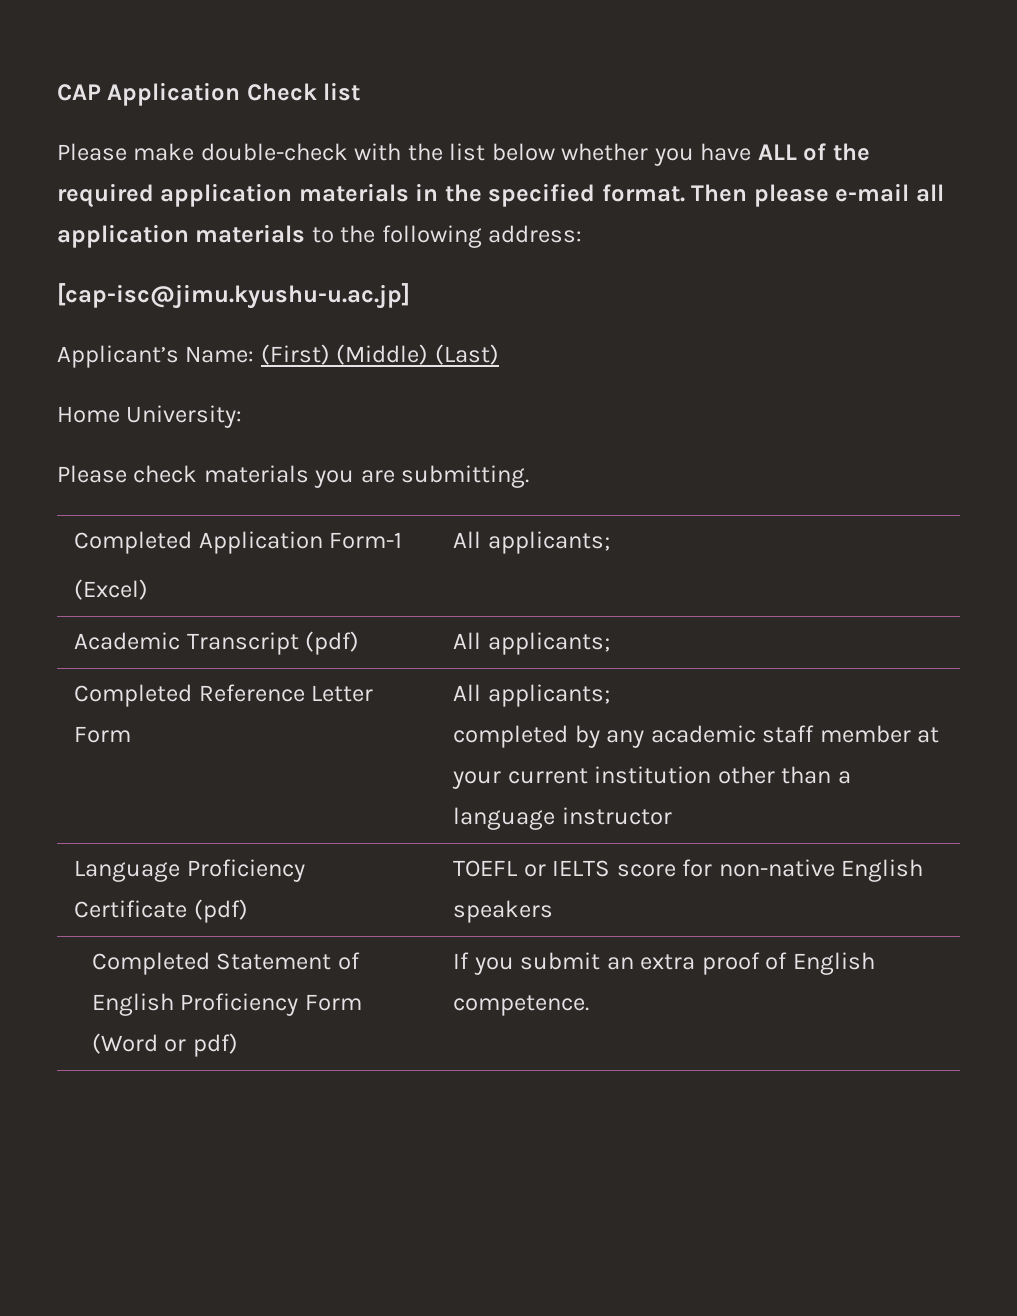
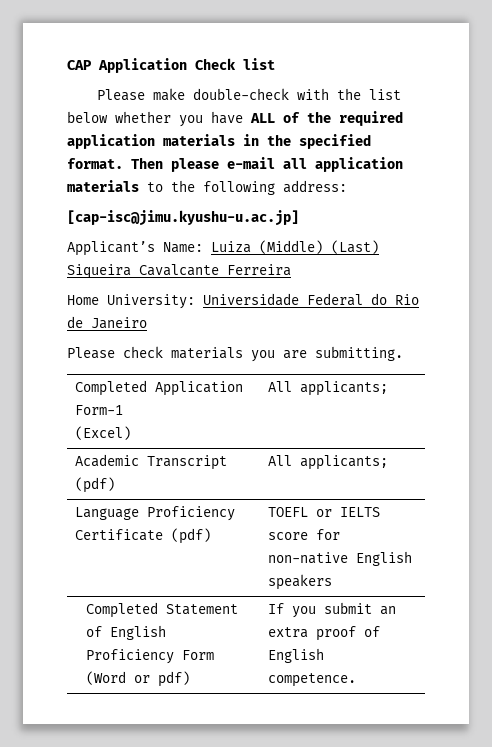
- Applicant’s Name: (First) (Middle) (Last)
+ Applicant’s Name: Luiza (Middle) (Last) Siqueira Cavalcante Ferreira
- Home University:
+ Home University: Universidade Federal do Rio de Janeiro
- Completed Reference Letter Form | All applicants;
- completed by any academic staff member at your current institution other than a language instructor

